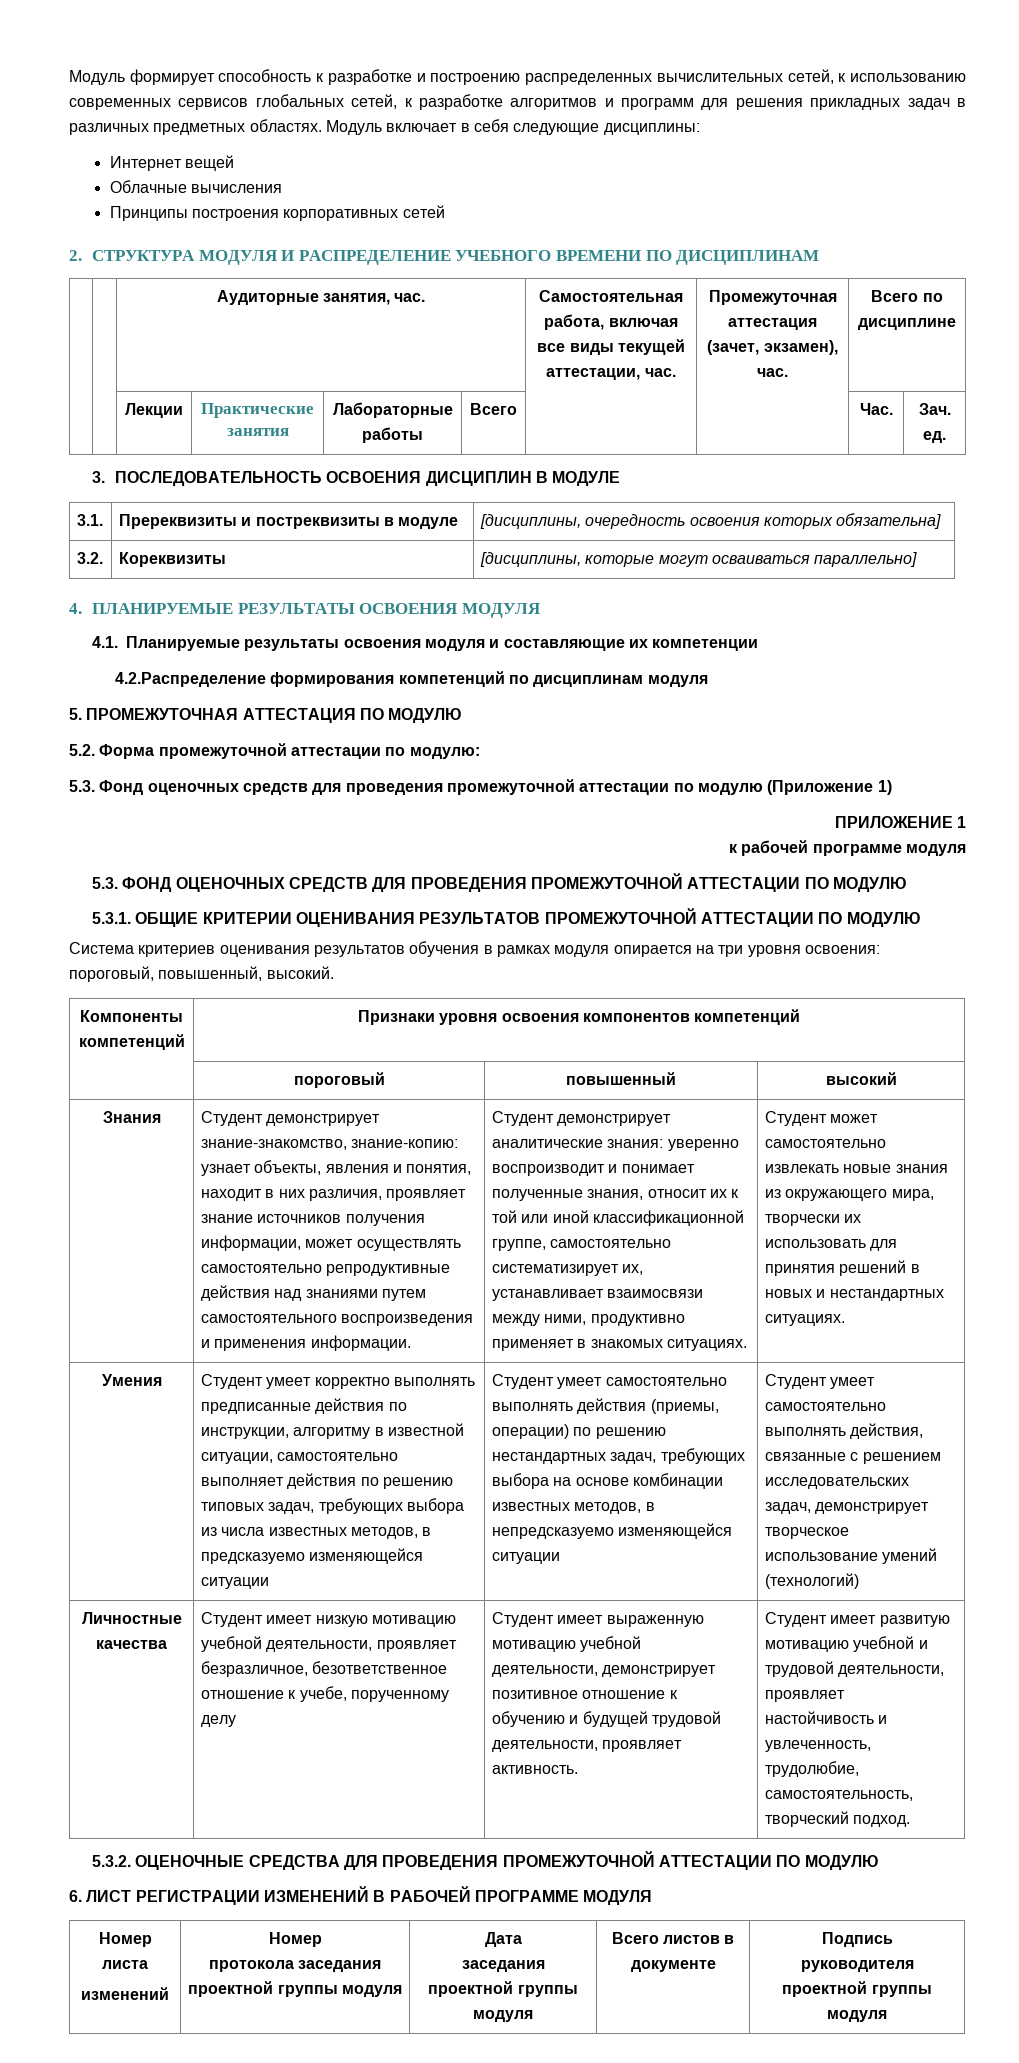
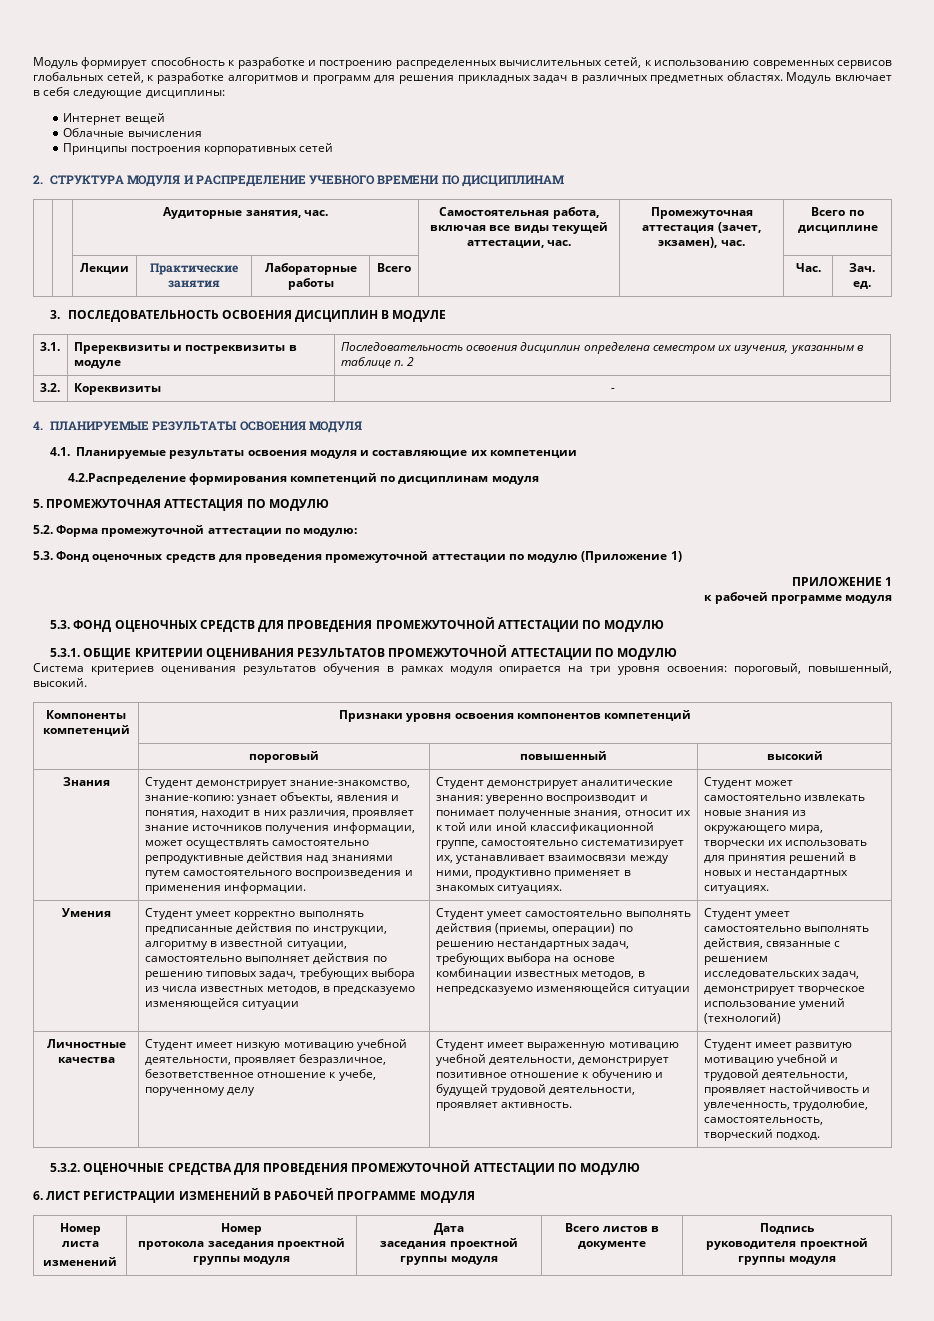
- 3.1. | Пререквизиты и постреквизиты в модуле | [дисциплины, очередность освоения которых обязательна]
- 3.2. | Кореквизиты | [дисциплины, которые могут осваиваться параллельно]
+ 3.1. | Пререквизиты и постреквизиты в модуле | Последовательность освоения дисциплин определена семестром их изучения, указанным в таблице п. 2
+ 3.2. | Кореквизиты | -

